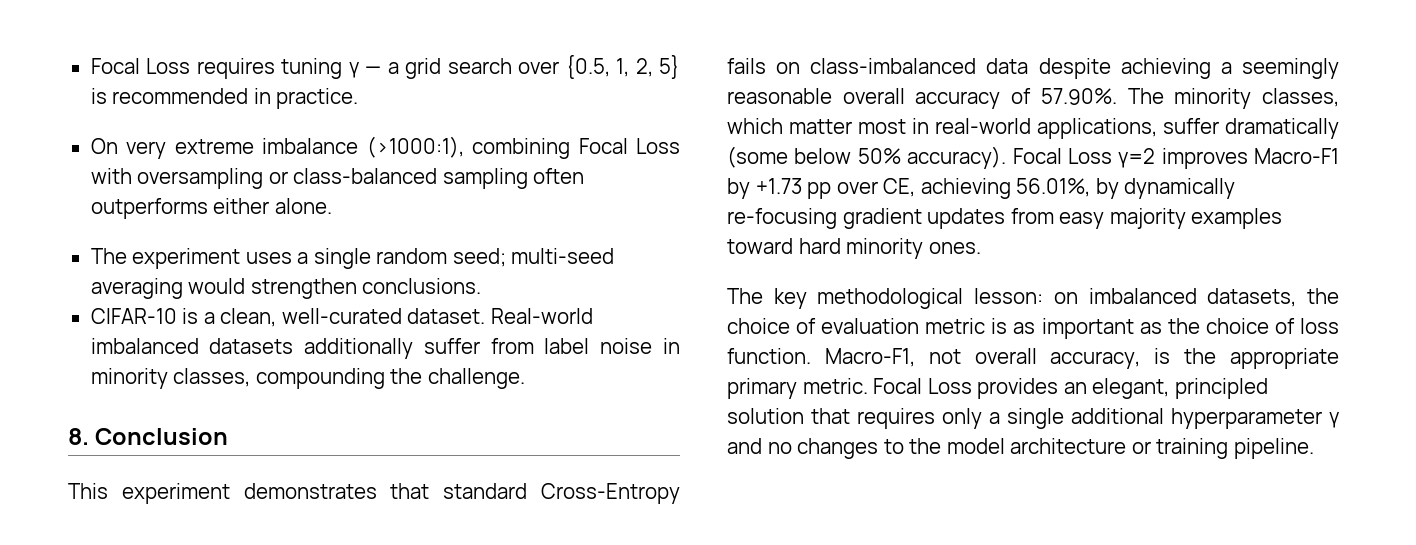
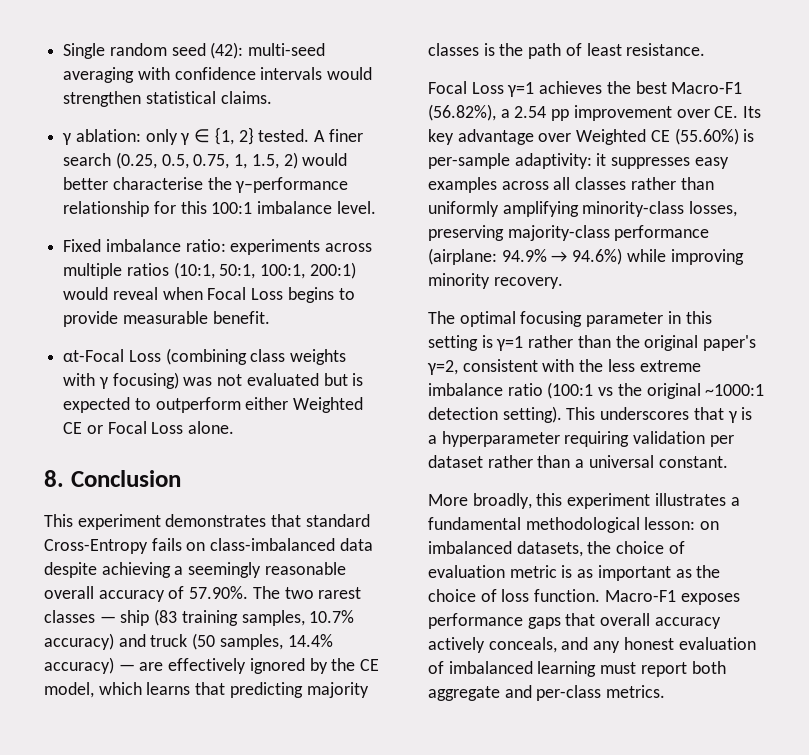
- Focal Loss requires tuning γ — a grid search over {0.5, 1, 2, 5} is recommended in practice.
- On very extreme imbalance (>1000:1), combining Focal Loss with oversampling or class-balanced sampling often outperforms either alone.
- The experiment uses a single random seed; multi-seed averaging would strengthen conclusions.
- CIFAR-10 is a clean, well-curated dataset. Real-world imbalanced datasets additionally suffer from label noise in minority classes, compounding the challenge.
+ Single random seed (42): multi-seed averaging with confidence intervals would strengthen statistical claims.
+ γ ablation: only γ ∈ {1, 2} tested. A finer search (0.25, 0.5, 0.75, 1, 1.5, 2) would better characterise the γ–performance relationship for this 100:1 imbalance level.
+ Fixed imbalance ratio: experiments across multiple ratios (10:1, 50:1, 100:1, 200:1) would reveal when Focal Loss begins to provide measurable benefit.
+ αt-Focal Loss (combining class weights with γ focusing) was not evaluated but is expected to outperform either Weighted CE or Focal Loss alone.
- This experiment demonstrates that standard Cross-Entropy fails on class-imbalanced data despite achieving a seemingly reasonable overall accuracy of 57.90%. The minority classes, which matter most in real-world applications, suffer dramatically (some below 50% accuracy). Focal Loss γ=2 improves Macro-F1 by +1.73 pp over CE, achieving 56.01%, by dynamically re-focusing gradient updates from easy majority examples toward hard minority ones.
- The key methodological lesson: on imbalanced datasets, the choice of evaluation metric is as important as the choice of loss function.
+ This experiment demonstrates that standard Cross-Entropy fails on class-imbalanced data despite achieving a seemingly reasonable overall accuracy of 57.90%. The two rarest classes — ship (83 training samples, 10.7% accuracy) and truck (50 samples, 14.4% accuracy) — are effectively ignored by the CE model, which learns that predicting majority classes is the path of least resistance.
+ Focal Loss γ=1 achieves the best Macro-F1 (56.82%), a 2.54 pp improvement over CE. Its key advantage over Weighted CE (55.60%) is per-sample adaptivity: it suppresses easy examples across all classes rather than uniformly amplifying minority-class losses, preserving majority-class performance (airplane: 94.9% → 94.6%) while improving minority recovery.
+ The optimal focusing parameter in this setting is γ=1 rather than the original paper's γ=2, consistent with the less extreme imbalance ratio (100:1 vs the original ~1000:1 detection setting). This underscores that γ is a hyperparameter requiring validation per dataset rather than a universal constant.
+ More broadly, this experiment illustrates a fundamental methodological lesson: on imbalanced datasets, the choice of evaluation metric is as important as the choice of loss function.
- Macro-F1, not overall accuracy, is the appropriate primary metric. Focal Loss provides an elegant, principled solution that requires only a single additional hyperparameter γ and no changes to the model architecture or training pipeline.
+ Macro-F1 exposes performance gaps that overall accuracy actively conceals, and any honest evaluation of imbalanced learning must report both aggregate and per-class metrics.

